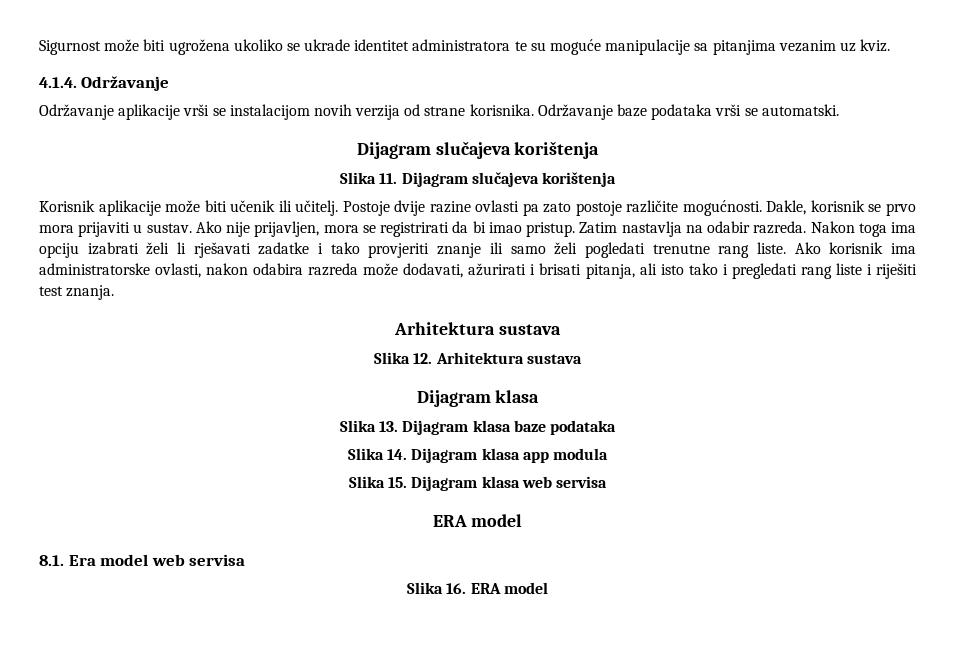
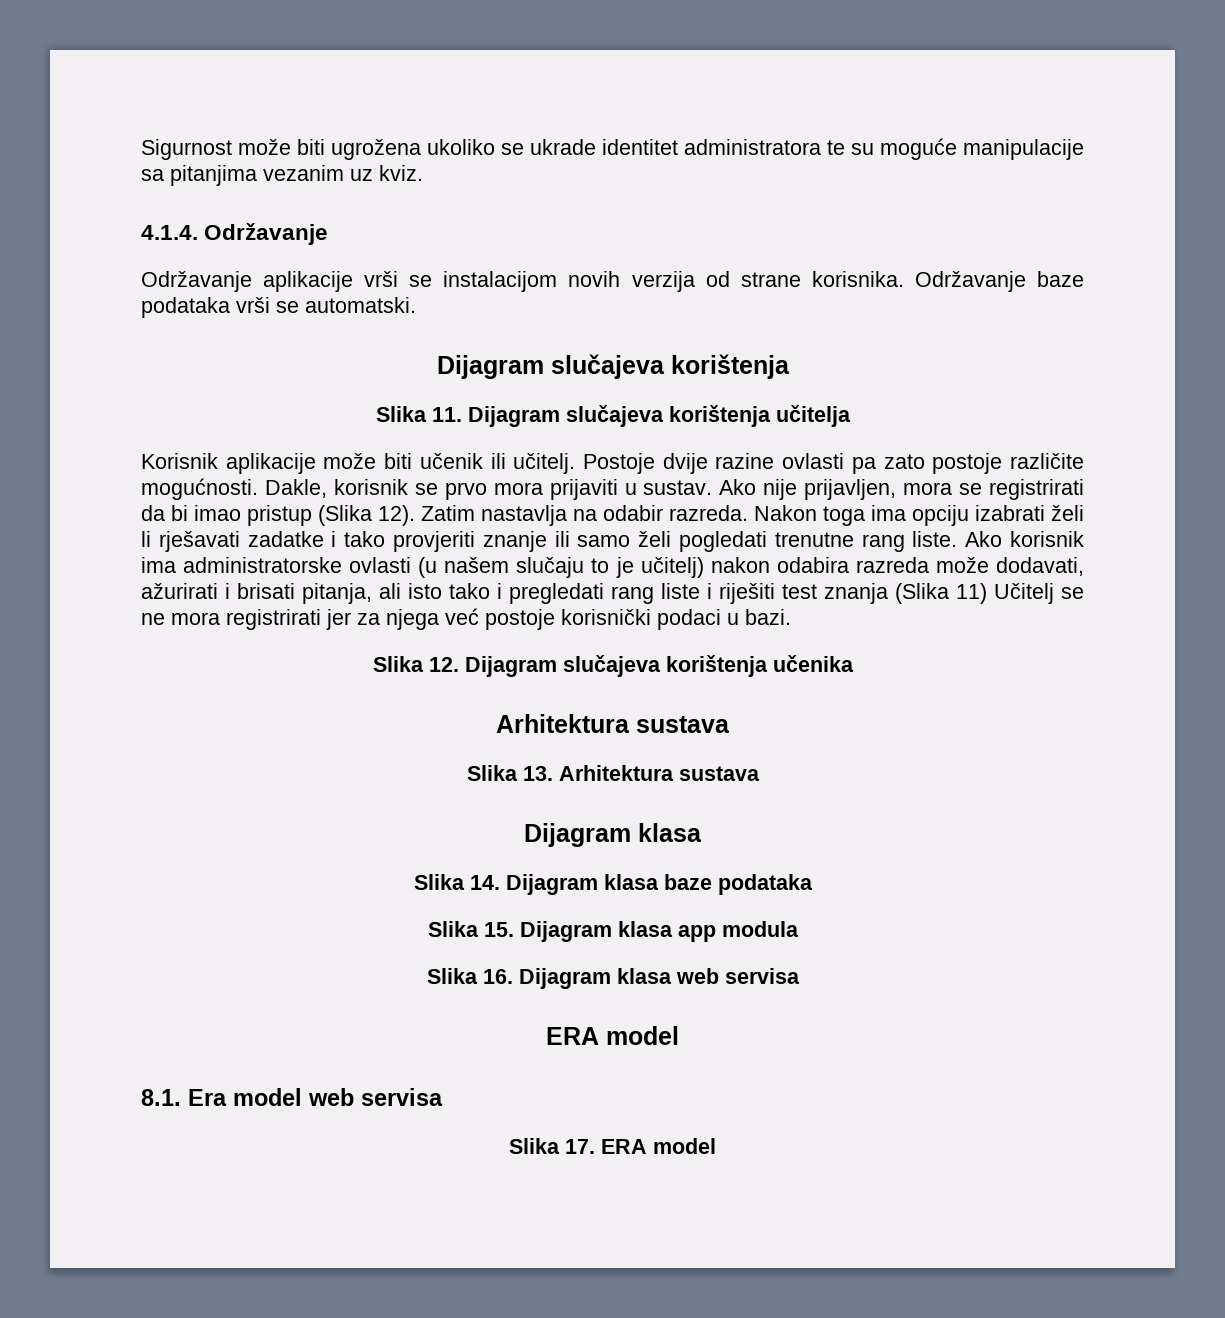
- Slika 11. Dijagram slučajeva korištenja
+ Slika 11. Dijagram slučajeva korištenja učitelja
- Ako nije prijavljen, mora se registrirati da bi imao pristup.
+ Ako nije prijavljen, mora se registrirati da bi imao pristup (Slika 12).
- Ako korisnik ima administratorske ovlasti, nakon odabira razreda može dodavati, ažurirati i brisati pitanja, ali isto tako i pregledati rang liste i riješiti test znanja.
+ Ako korisnik ima administratorske ovlasti (u našem slučaju to je učitelj) nakon odabira razreda može dodavati, ažurirati i brisati pitanja, ali isto tako i pregledati rang liste i riješiti test znanja (Slika 11) Učitelj se ne mora registrirati jer za njega već postoje korisnički podaci u bazi.
+ Slika 12. Dijagram slučajeva korištenja učenika
- Slika 12. Arhitektura sustava
+ Slika 13. Arhitektura sustava
- Slika 13. Dijagram klasa baze podataka
+ Slika 14. Dijagram klasa baze podataka
- Slika 14. Dijagram klasa app modula
+ Slika 15. Dijagram klasa app modula
- Slika 15. Dijagram klasa web servisa
+ Slika 16. Dijagram klasa web servisa
- Slika 16. ERA model
+ Slika 17. ERA model

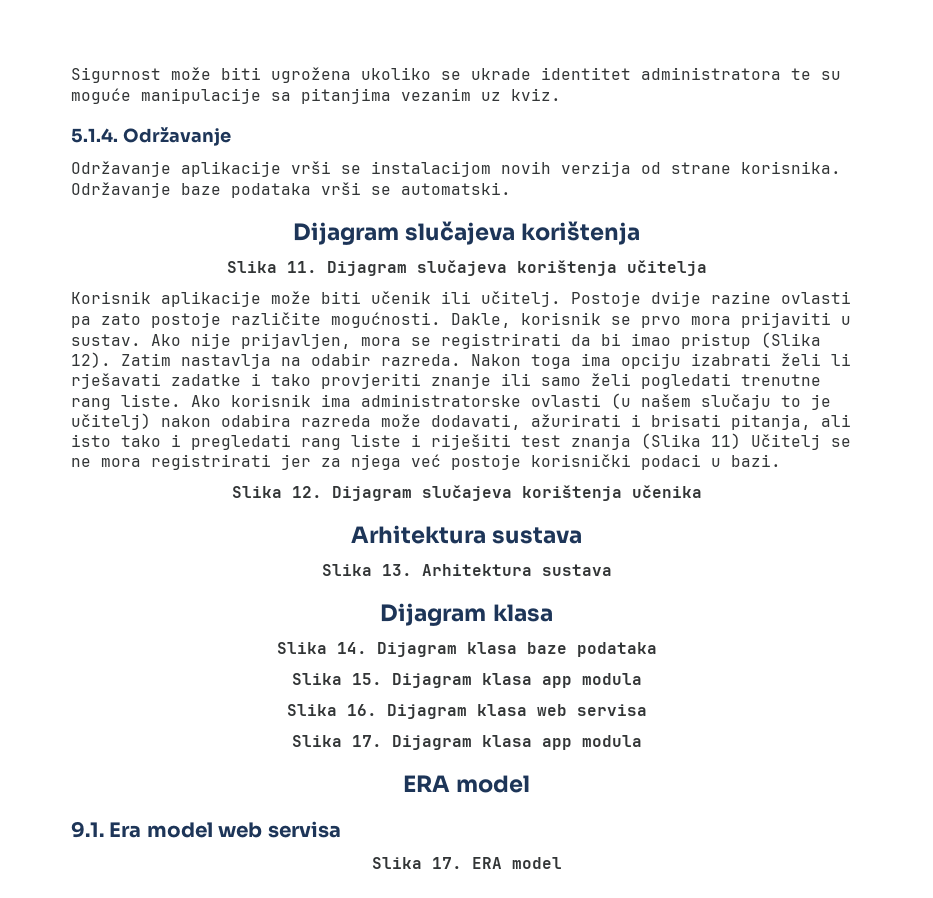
- 4.1.4. Održavanje
+ 5.1.4. Održavanje
+ Slika 17. Dijagram klasa app modula
- 8.1. Era model web servisa
+ 9.1. Era model web servisa

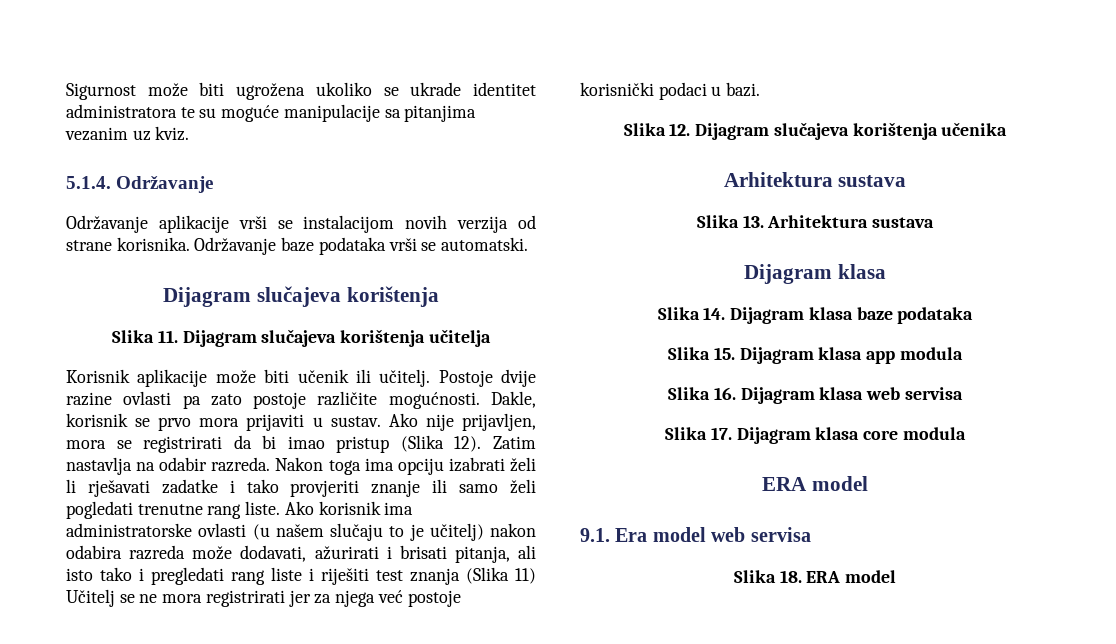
- Slika 17. Dijagram klasa app modula
+ Slika 17. Dijagram klasa core modula
- Slika 17. ERA model
+ Slika 18. ERA model

